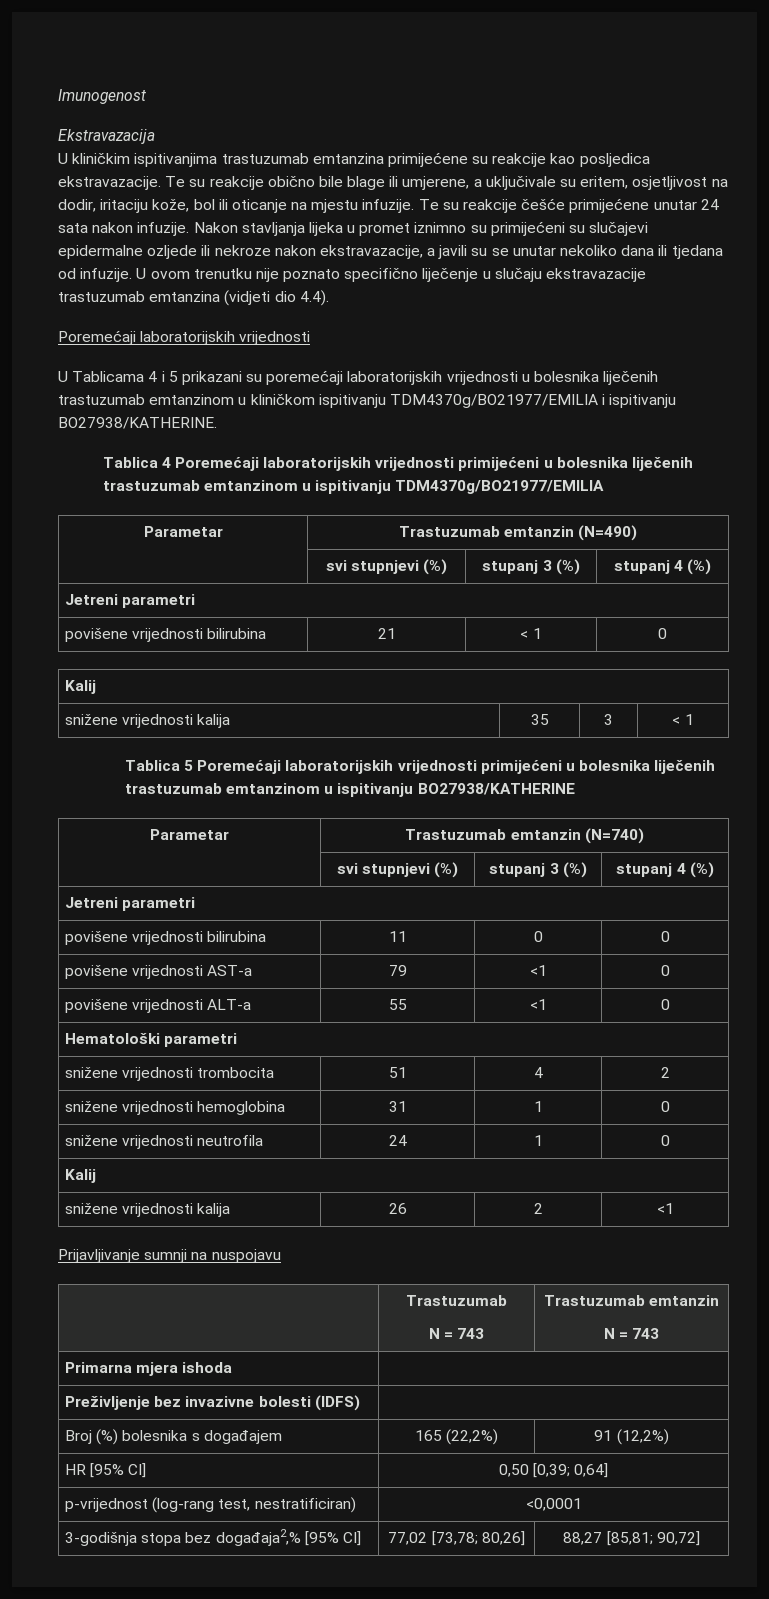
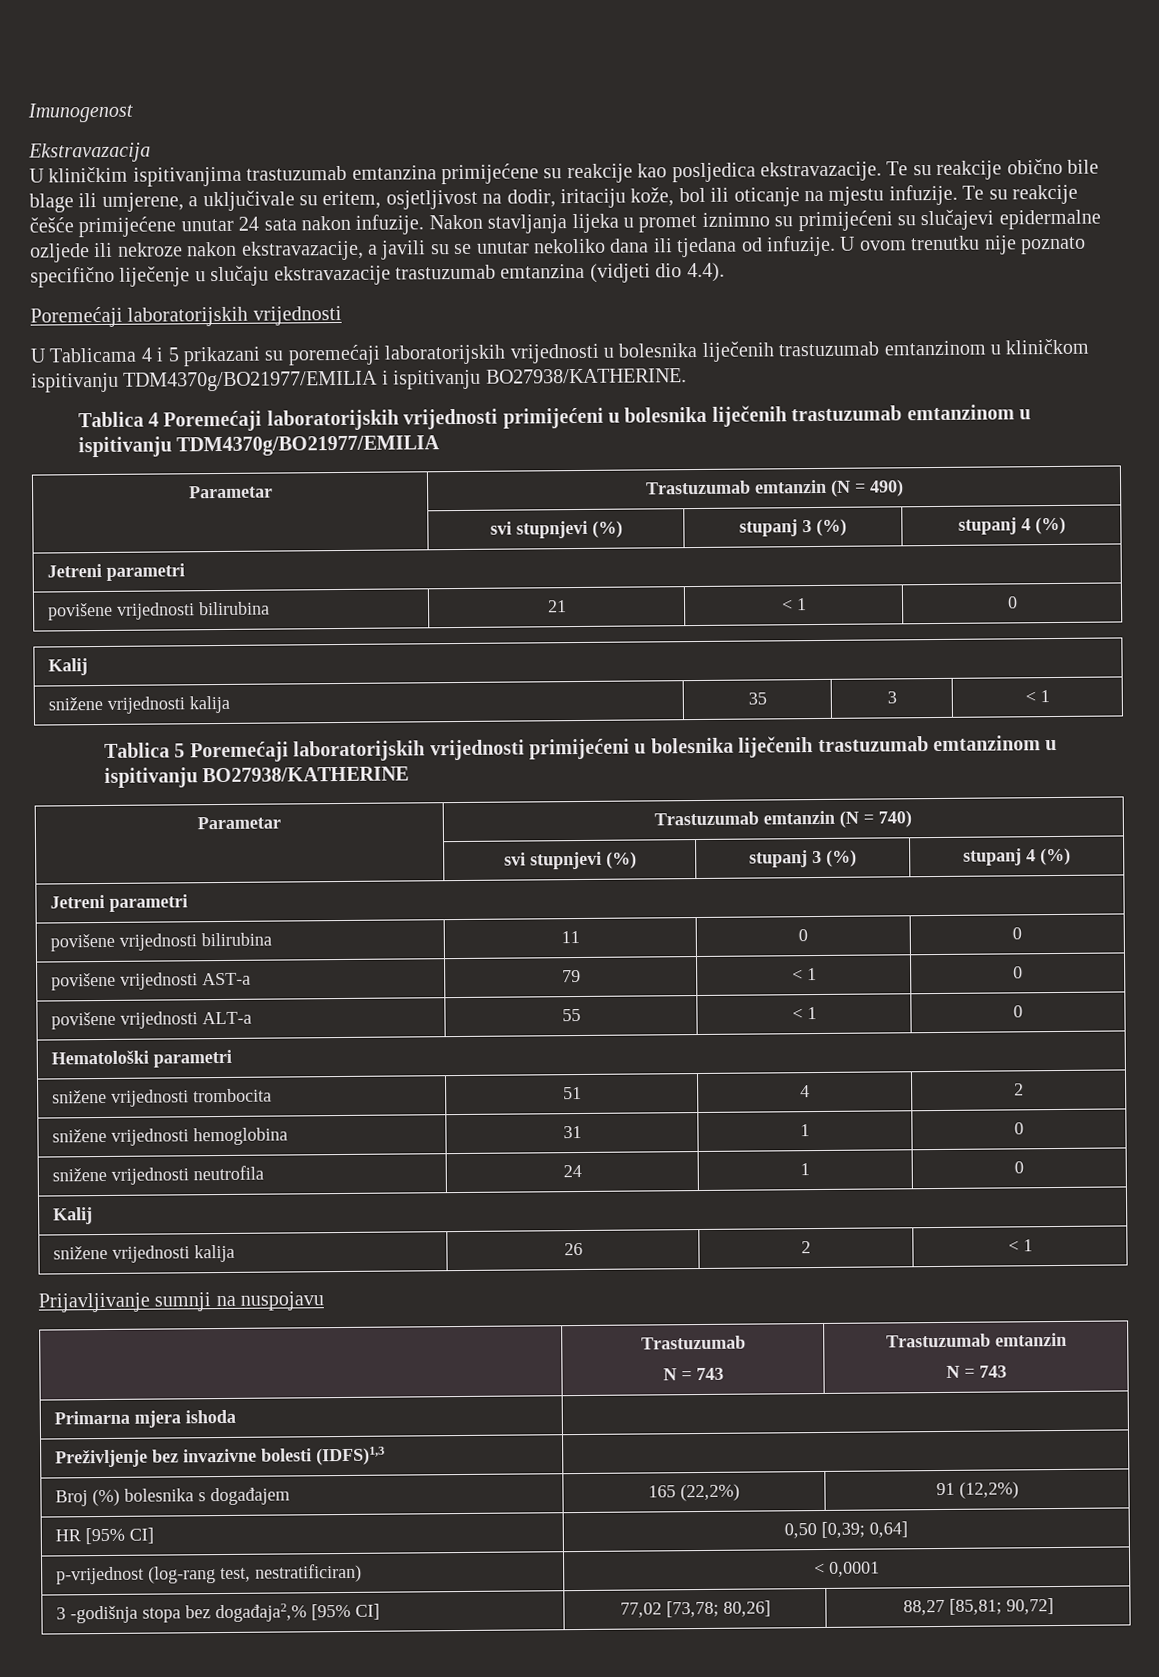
- Parametar | Trastuzumab emtanzin (N=490)
+ Parametar | Trastuzumab emtanzin (N = 490)
- Parametar | Trastuzumab emtanzin (N=740)
+ Parametar | Trastuzumab emtanzin (N = 740)
- povišene vrijednosti AST-a | 79 | <1 | 0
+ povišene vrijednosti AST-a | 79 | < 1 | 0
- povišene vrijednosti ALT-a | 55 | <1 | 0
+ povišene vrijednosti ALT-a | 55 | < 1 | 0
- snižene vrijednosti kalija | 26 | 2 | <1
+ snižene vrijednosti kalija | 26 | 2 | < 1
- Preživljenje bez invazivne bolesti (IDFS) |
+ Preživljenje bez invazivne bolesti (IDFS)1,3 |
- p-vrijednost (log-rang test, nestratificiran) | <0,0001
- 3-godišnja stopa bez događaja2,% [95% CI] | 77,02 [73,78; 80,26] | 88,27 [85,81; 90,72]
+ p-vrijednost (log-rang test, nestratificiran) | < 0,0001
+ 3 -godišnja stopa bez događaja2,% [95% CI] | 77,02 [73,78; 80,26] | 88,27 [85,81; 90,72]

